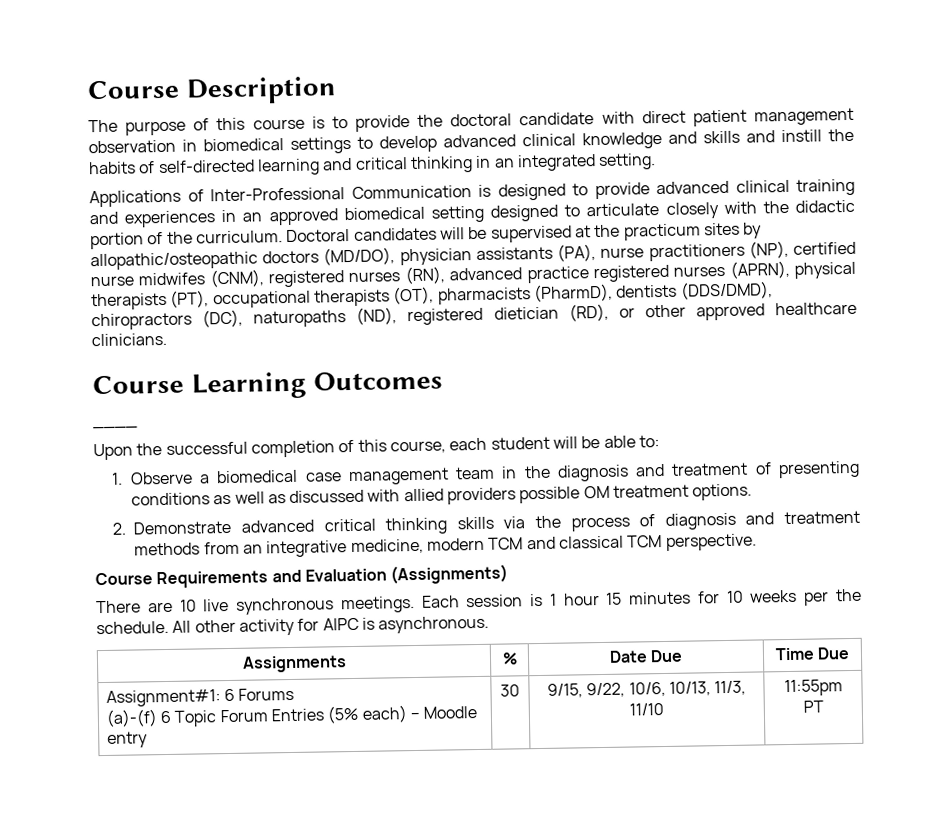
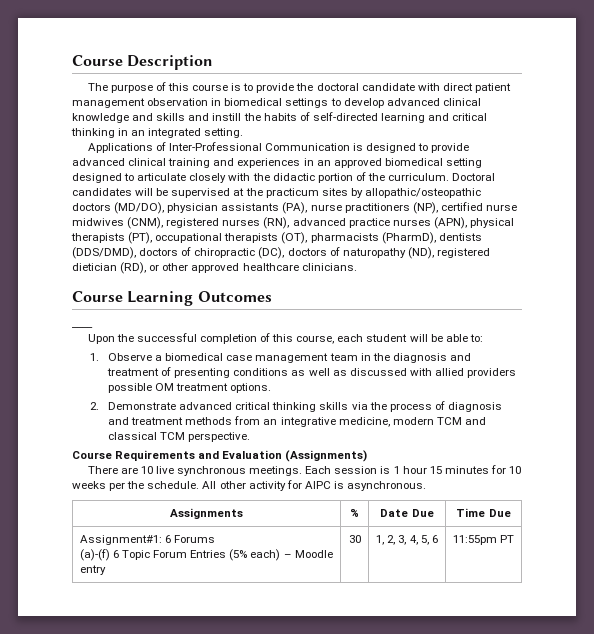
- Doctoral candidates will be supervised at the practicum sites by allopathic/osteopathic doctors (MD/DO), physician assistants (PA), nurse practitioners (NP), certified nurse midwifes (CNM), registered nurses (RN), advanced practice registered nurses (APRN), physical therapists (PT), occupational therapists (OT), pharmacists (PharmD), dentists (DDS/DMD), chiropractors (DC), naturopaths (ND), registered dietician (RD), or other approved healthcare clinicians.
+ Doctoral candidates will be supervised at the practicum sites by allopathic/osteopathic doctors (MD/DO), physician assistants (PA), nurse practitioners (NP), certified nurse midwives (CNM), registered nurses (RN), advanced practice nurses (APN), physical therapists (PT), occupational therapists (OT), pharmacists (PharmD), dentists (DDS/DMD), doctors of chiropractic (DC), doctors of naturopathy (ND), registered dietician (RD), or other approved healthcare clinicians.
  Assignment#1: 6 Forums
- (a)-(f) 6 Topic Forum Entries (5% each) – Moodle entry | 30 | 9/15, 9/22, 10/6, 10/13, 11/3, 11/10 | 11:55pm PT
+ (a)-(f) 6 Topic Forum Entries (5% each) – Moodle entry | 30 | 1, 2, 3, 4, 5, 6 | 11:55pm PT

